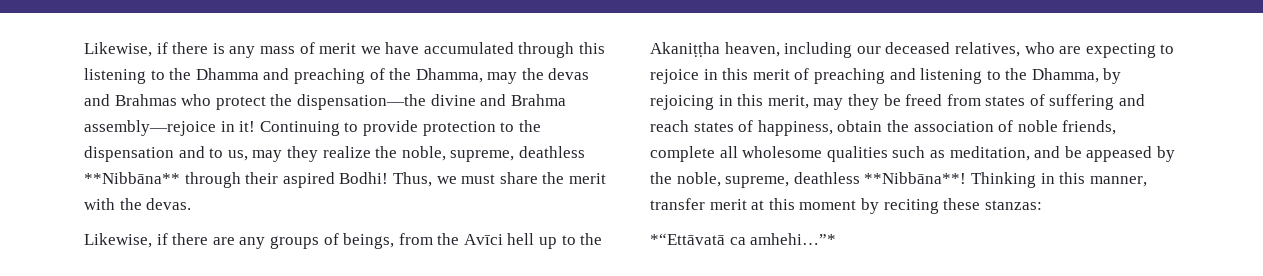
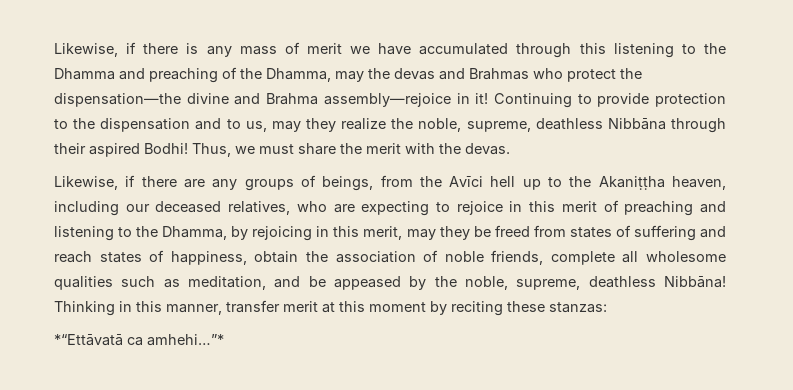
- Continuing to provide protection to the dispensation and to us, may they realize the noble, supreme, deathless **Nibbāna** through their aspired Bodhi!
+ Continuing to provide protection to the dispensation and to us, may they realize the noble, supreme, deathless Nibbāna through their aspired Bodhi!
- Likewise, if there are any groups of beings, from the Avīci hell up to the Akaniṭṭha heaven, including our deceased relatives, who are expecting to rejoice in this merit of preaching and listening to the Dhamma, by rejoicing in this merit, may they be freed from states of suffering and reach states of happiness, obtain the association of noble friends, complete all wholesome qualities such as meditation, and be appeased by the noble, supreme, deathless **Nibbāna**!
+ Likewise, if there are any groups of beings, from the Avīci hell up to the Akaniṭṭha heaven, including our deceased relatives, who are expecting to rejoice in this merit of preaching and listening to the Dhamma, by rejoicing in this merit, may they be freed from states of suffering and reach states of happiness, obtain the association of noble friends, complete all wholesome qualities such as meditation, and be appeased by the noble, supreme, deathless Nibbāna!

